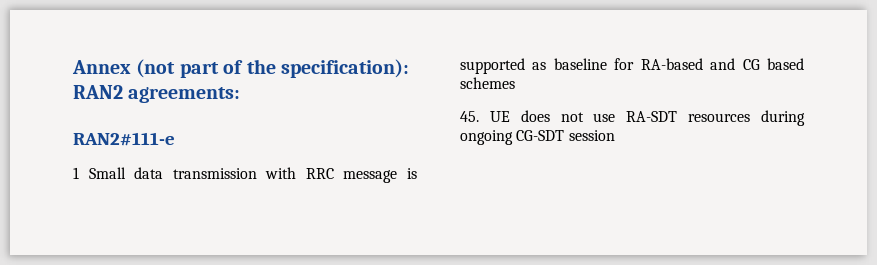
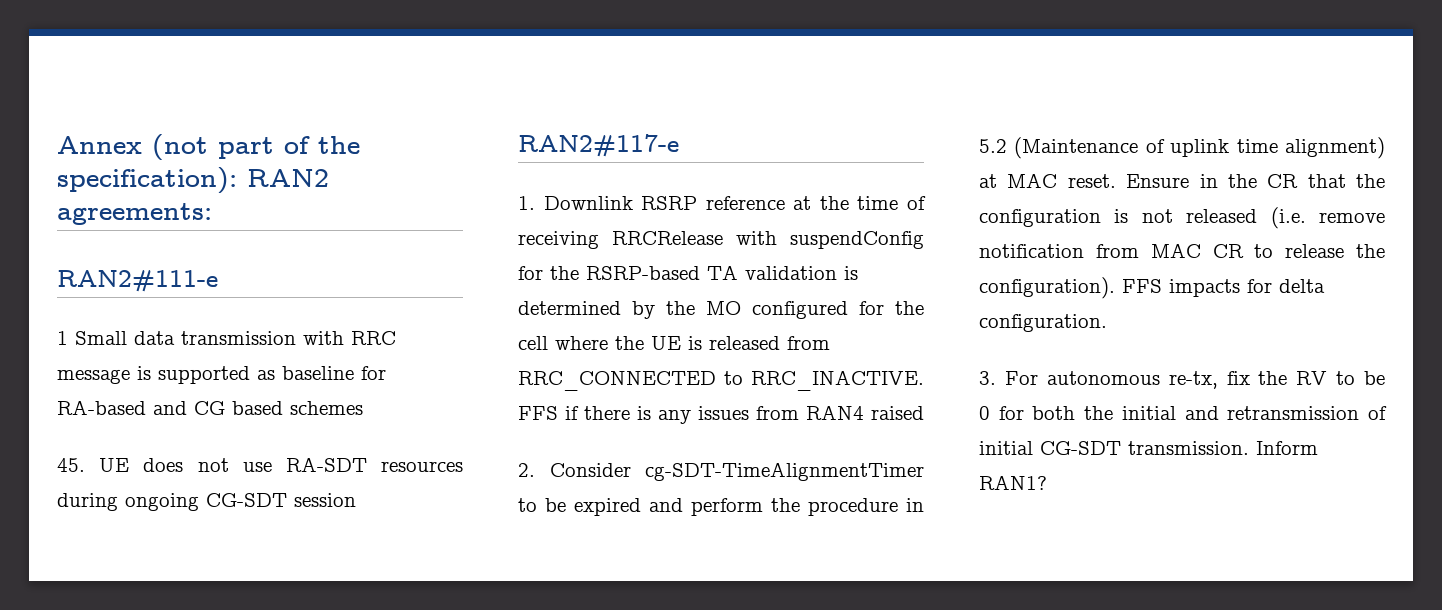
+ RAN2#117-e
+ 1. Downlink RSRP reference at the time of receiving RRCRelease with suspendConfig for the RSRP-based TA validation is determined by the MO configured for the cell where the UE is released from RRC_CONNECTED to RRC_INACTIVE. FFS if there is any issues from RAN4 raised
+ 2. Consider cg-SDT-TimeAlignmentTimer to be expired and perform the procedure in 5.2 (Maintenance of uplink time alignment) at MAC reset. Ensure in the CR that the configuration is not released (i.e. remove notification from MAC CR to release the configuration). FFS impacts for delta configuration.
+ 3. For autonomous re-tx, fix the RV to be 0 for both the initial and retransmission of initial CG-SDT transmission. Inform RAN1?

